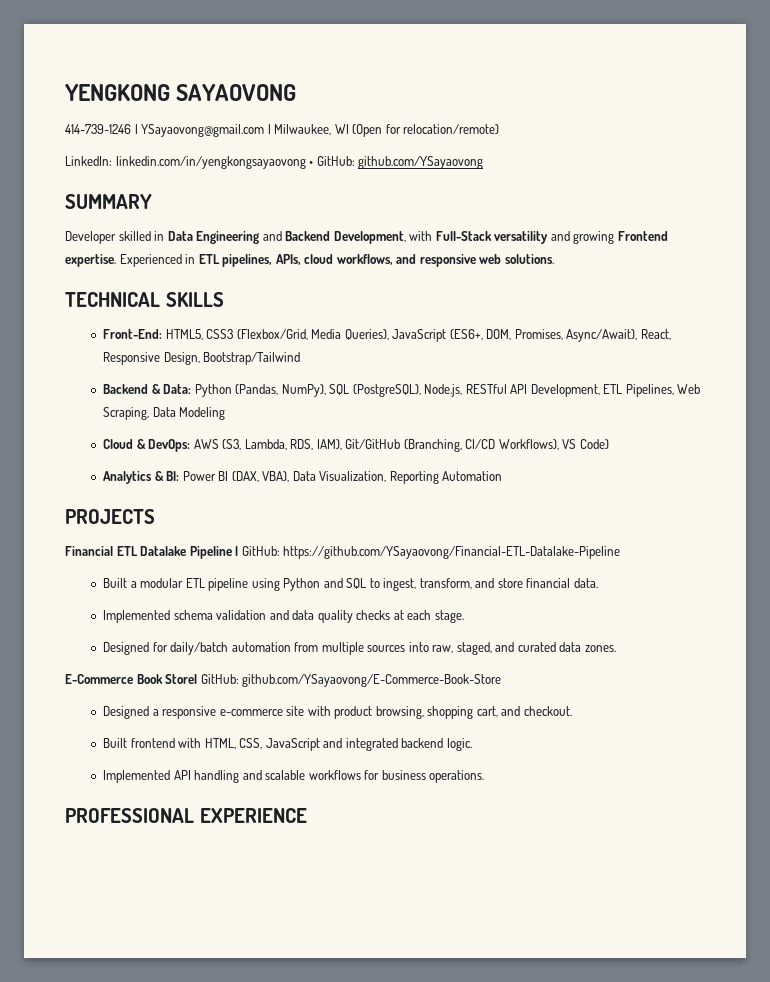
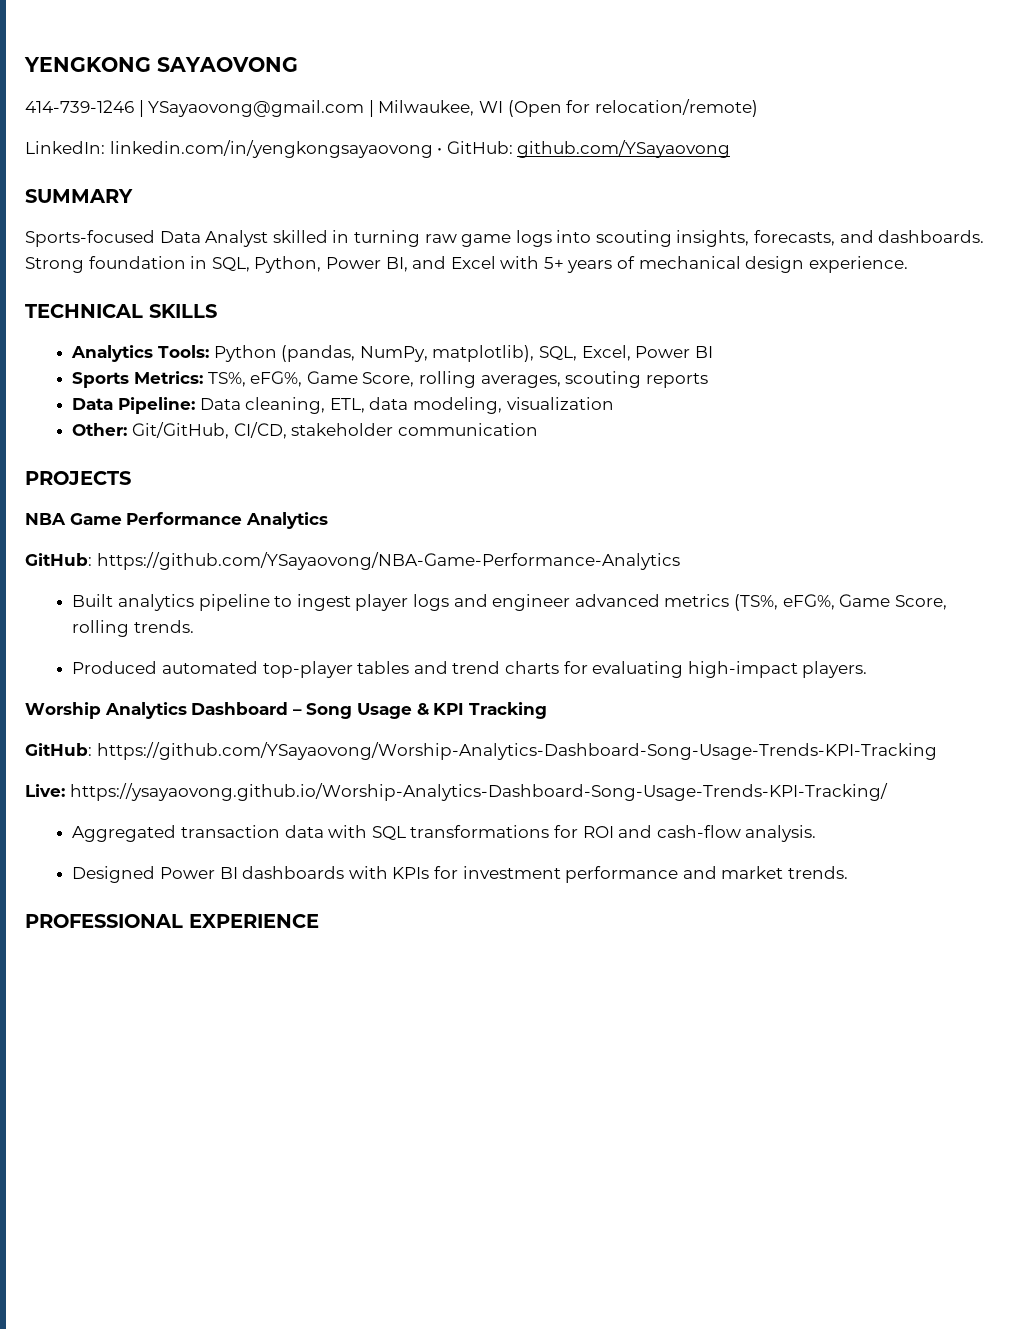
- Developer skilled in Data Engineering and Backend Development, with Full-Stack versatility and growing Frontend expertise. Experienced in ETL pipelines, APIs, cloud workflows, and responsive web solutions.
+ Sports-focused Data Analyst skilled in turning raw game logs into scouting insights, forecasts, and dashboards. Strong foundation in SQL, Python, Power BI, and Excel with 5+ years of mechanical design experience.
  TECHNICAL SKILLS
- Front-End: HTML5, CSS3 (Flexbox/Grid, Media Queries), JavaScript (ES6+, DOM, Promises, Async/Await), React, Responsive Design, Bootstrap/Tailwind
- Backend & Data: Python (Pandas, NumPy), SQL (PostgreSQL), Node.js, RESTful API Development, ETL Pipelines, Web Scraping, Data Modeling
- Cloud & DevOps: AWS (S3, Lambda, RDS, IAM), Git/GitHub (Branching, CI/CD Workflows), VS Code)
- Analytics & BI: Power BI (DAX, VBA), Data Visualization, Reporting Automation
+ Analytics Tools: Python (pandas, NumPy, matplotlib), SQL, Excel, Power BI
+ Sports Metrics: TS%, eFG%, Game Score, rolling averages, scouting reports
+ Data Pipeline: Data cleaning, ETL, data modeling, visualization
+ Other: Git/GitHub, CI/CD, stakeholder communication
  PROJECTS
- Financial ETL Datalake Pipeline | GitHub: https://github.com/YSayaovong/Financial-ETL-Datalake-Pipeline
- Built a modular ETL pipeline using Python and SQL to ingest, transform, and store financial data.
- Implemented schema validation and data quality checks at each stage.
- Designed for daily/batch automation from multiple sources into raw, staged, and curated data zones.
- E-Commerce Book Store| GitHub: github.com/YSayaovong/E-Commerce-Book-Store
- Designed a responsive e-commerce site with product browsing, shopping cart, and checkout.
- Built frontend with HTML, CSS, JavaScript and integrated backend logic.
- Implemented API handling and scalable workflows for business operations.
+ NBA Game Performance Analytics
+ GitHub: https://github.com/YSayaovong/NBA-Game-Performance-Analytics
+ Built analytics pipeline to ingest player logs and engineer advanced metrics (TS%, eFG%, Game Score, rolling trends.
+ Produced automated top-player tables and trend charts for evaluating high-impact players.
+ Worship Analytics Dashboard – Song Usage & KPI Tracking
+ GitHub: https://github.com/YSayaovong/Worship-Analytics-Dashboard-Song-Usage-Trends-KPI-Tracking
+ Live: https://ysayaovong.github.io/Worship-Analytics-Dashboard-Song-Usage-Trends-KPI-Tracking/
+ Aggregated transaction data with SQL transformations for ROI and cash-flow analysis.
+ Designed Power BI dashboards with KPIs for investment performance and market trends.

